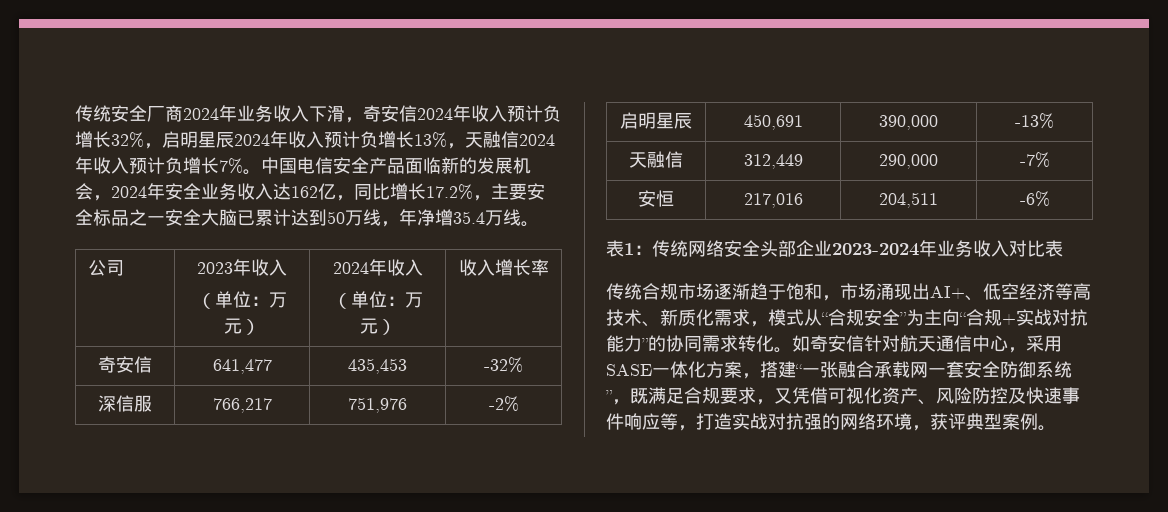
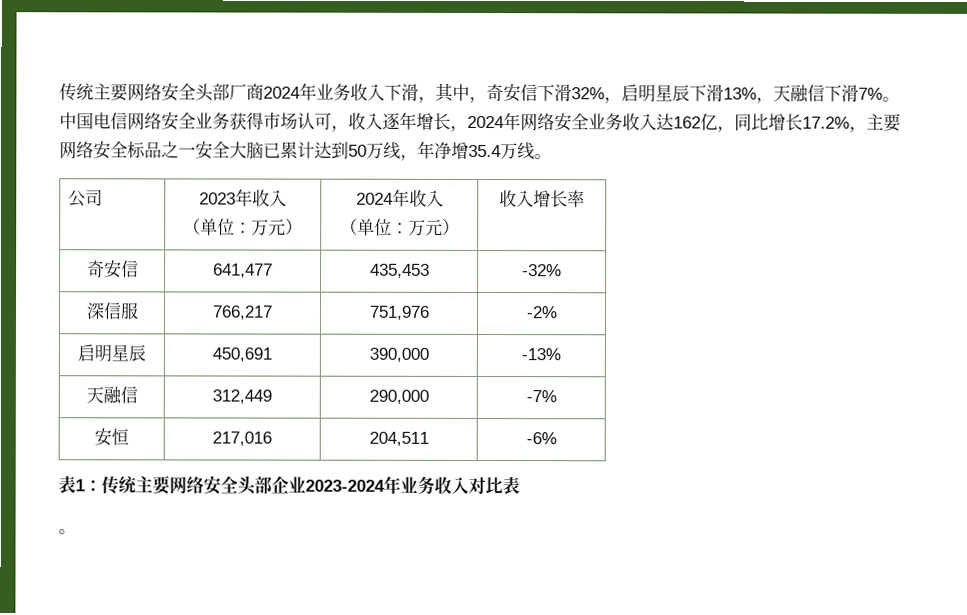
- 传统安全厂商2024年业务收入下滑，奇安信2024年收入预计负增长32%，启明星辰2024年收入预计负增长13%，天融信2024年收入预计负增长7%。中国电信安全产品面临新的发展机会，2024年安全业务收入达162亿，同比增长17.2%，主要安全标品之一安全大脑已累计达到50万线，年净增35.4万线。
+ 传统主要网络安全头部厂商2024年业务收入下滑，其中，奇安信下滑32%，启明星辰下滑13%，天融信下滑7%。中国电信网络安全业务获得市场认可，收入逐年增长，2024年网络安全业务收入达162亿，同比增长17.2%，主要网络安全标品之一安全大脑已累计达到50万线，年净增35.4万线。
- 表1：传统网络安全头部企业2023-2024年业务收入对比表
- 传统合规市场逐渐趋于饱和，市场涌现出AI+、低空经济等高技术、新质化需求，模式从“合规安全”为主向“合规+实战对抗能力”的协同需求转化。如奇安信针对航天通信中心，采用SASE一体化方案，搭建“一张融合承载网一套安全防御系统”，既满足合规要求，又凭借可视化资产、风险防控及快速事件响应等，打造实战对抗强的网络环境，获评典型案例。
+ 表1：传统主要网络安全头部企业2023-2024年业务收入对比表
+ 。

